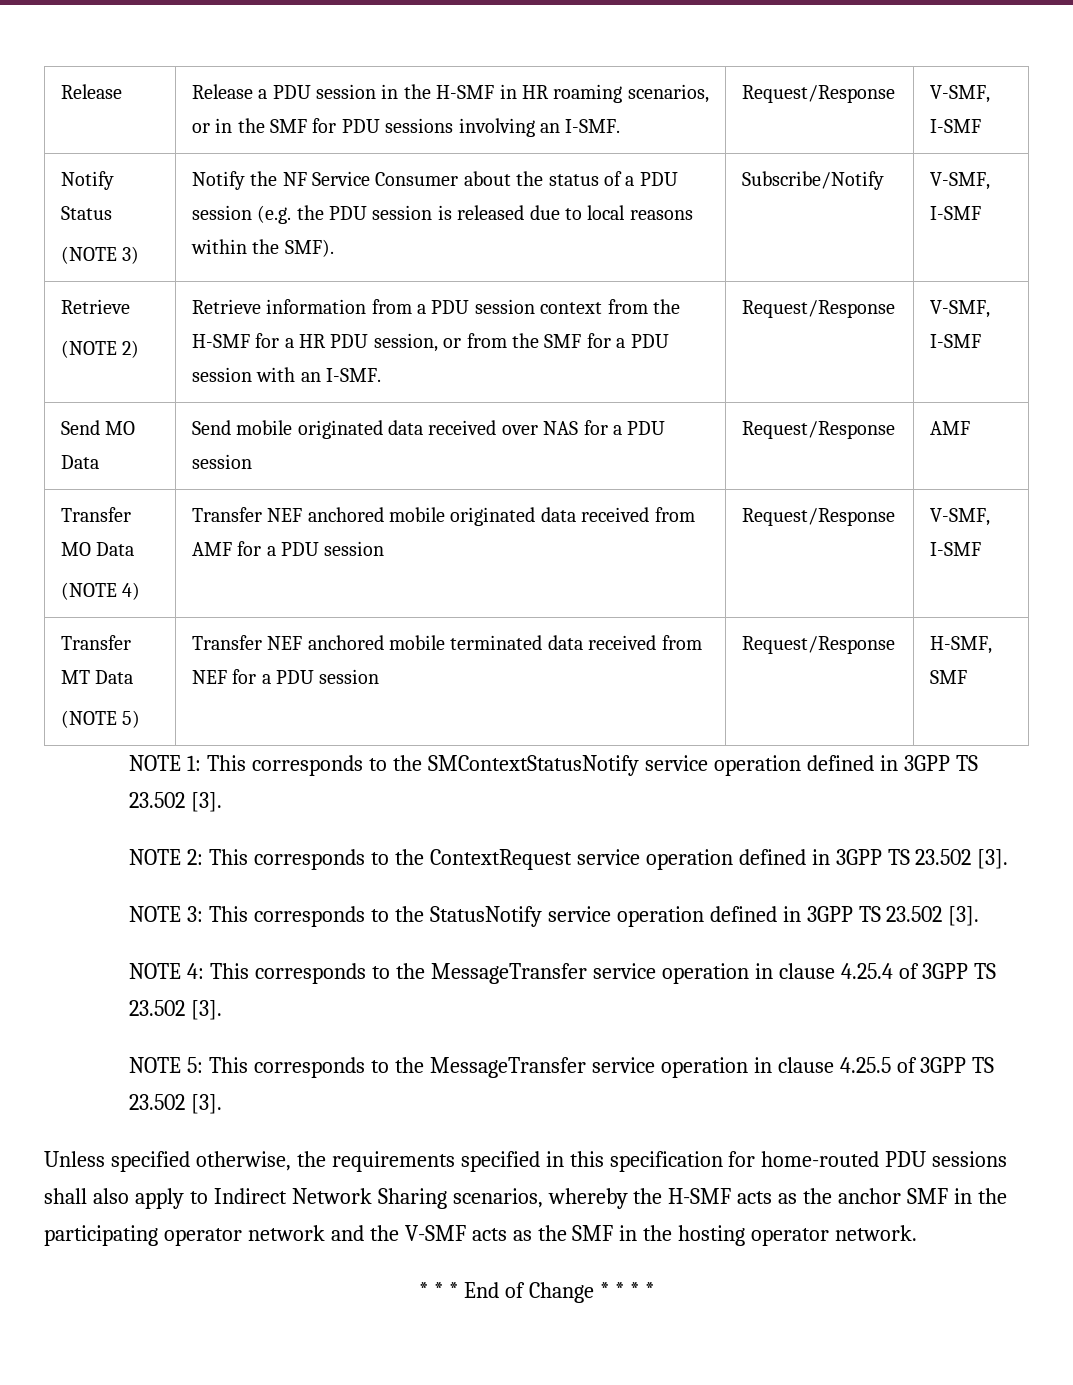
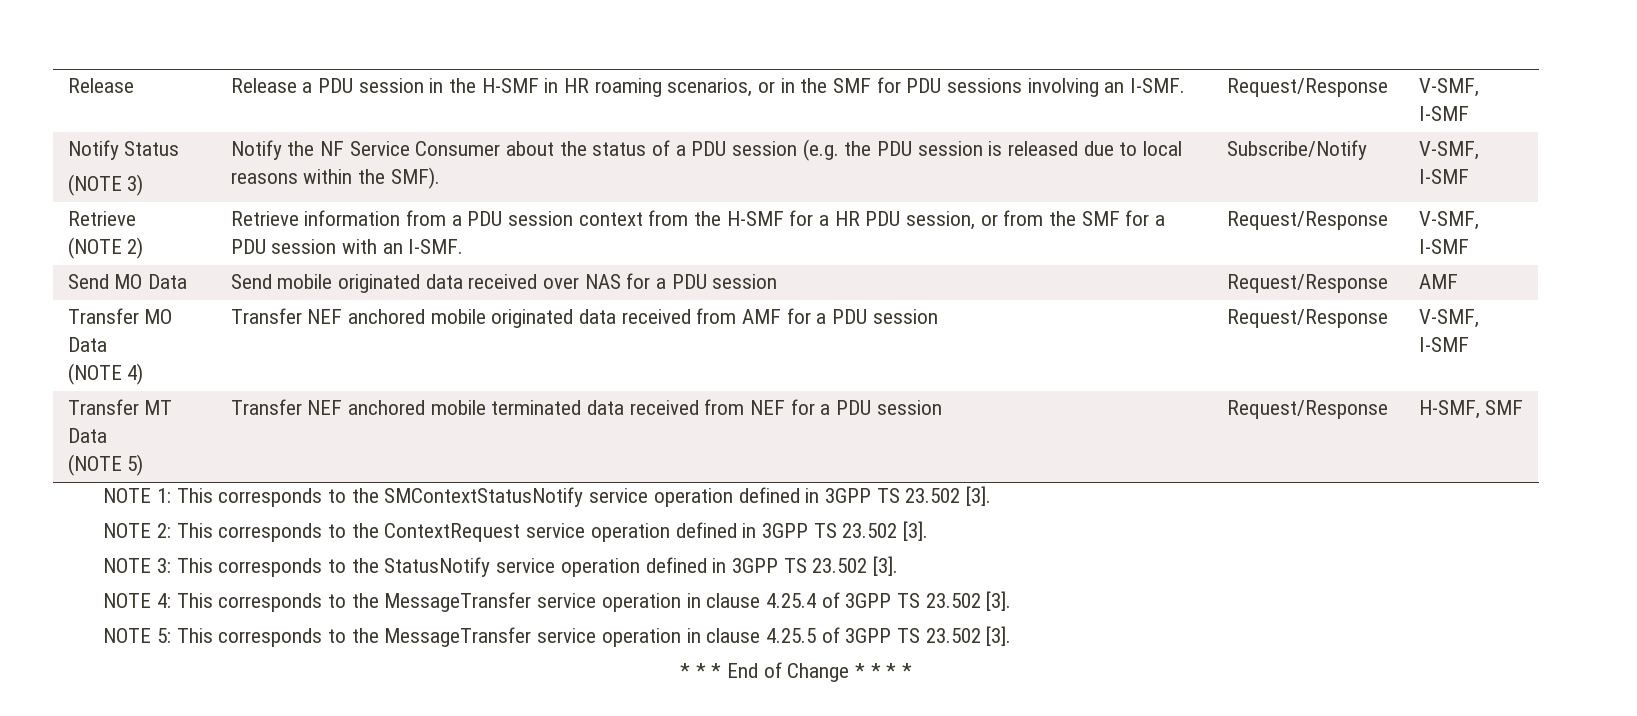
- Unless specified otherwise, the requirements specified in this specification for home-routed PDU sessions shall also apply to Indirect Network Sharing scenarios, whereby the H-SMF acts as the anchor SMF in the participating operator network and the V-SMF acts as the SMF in the hosting operator network.

